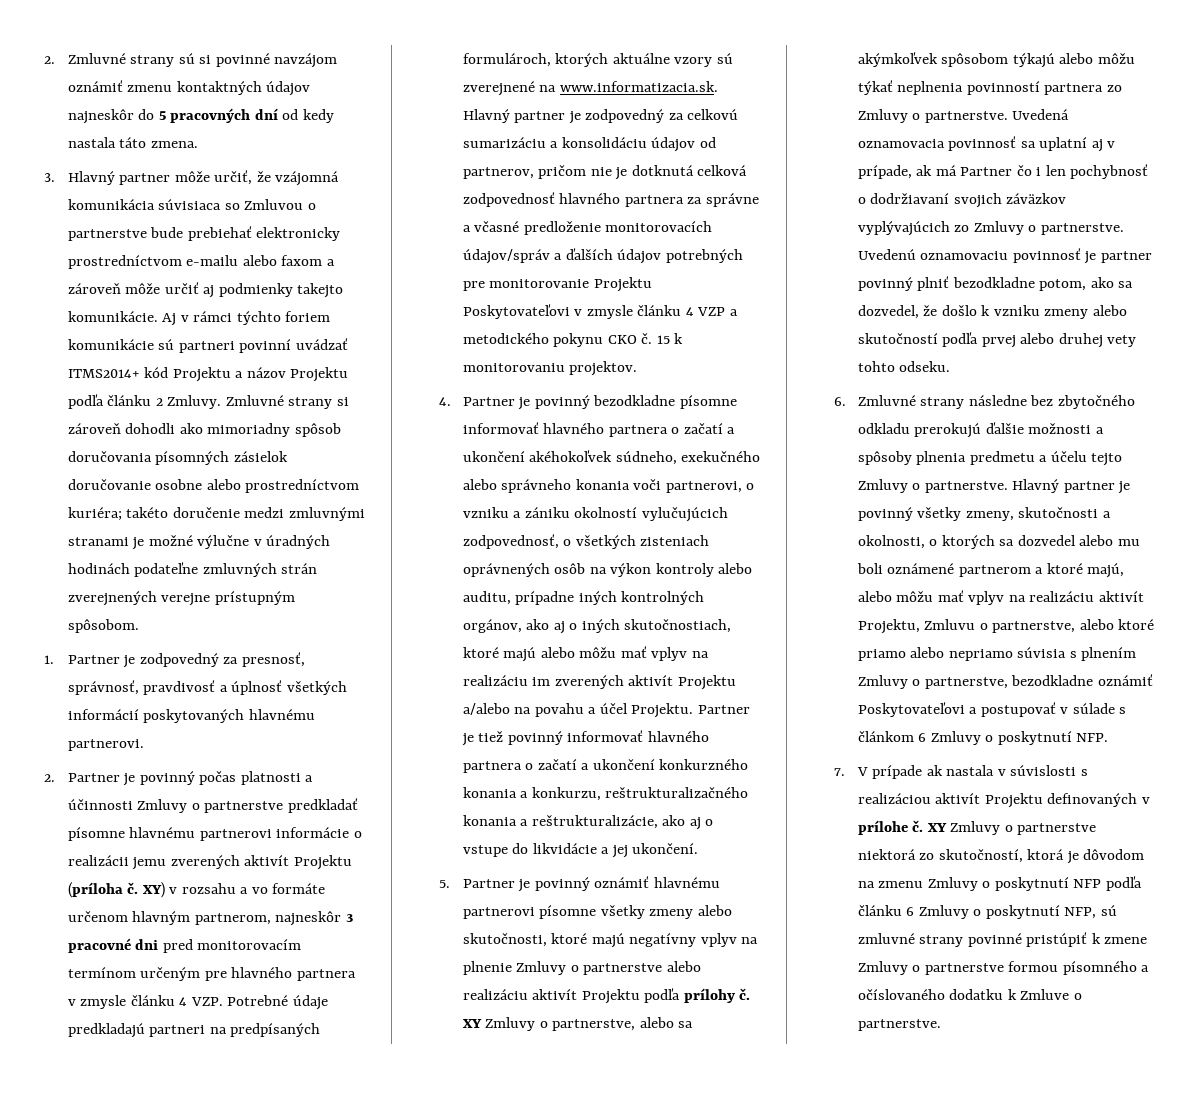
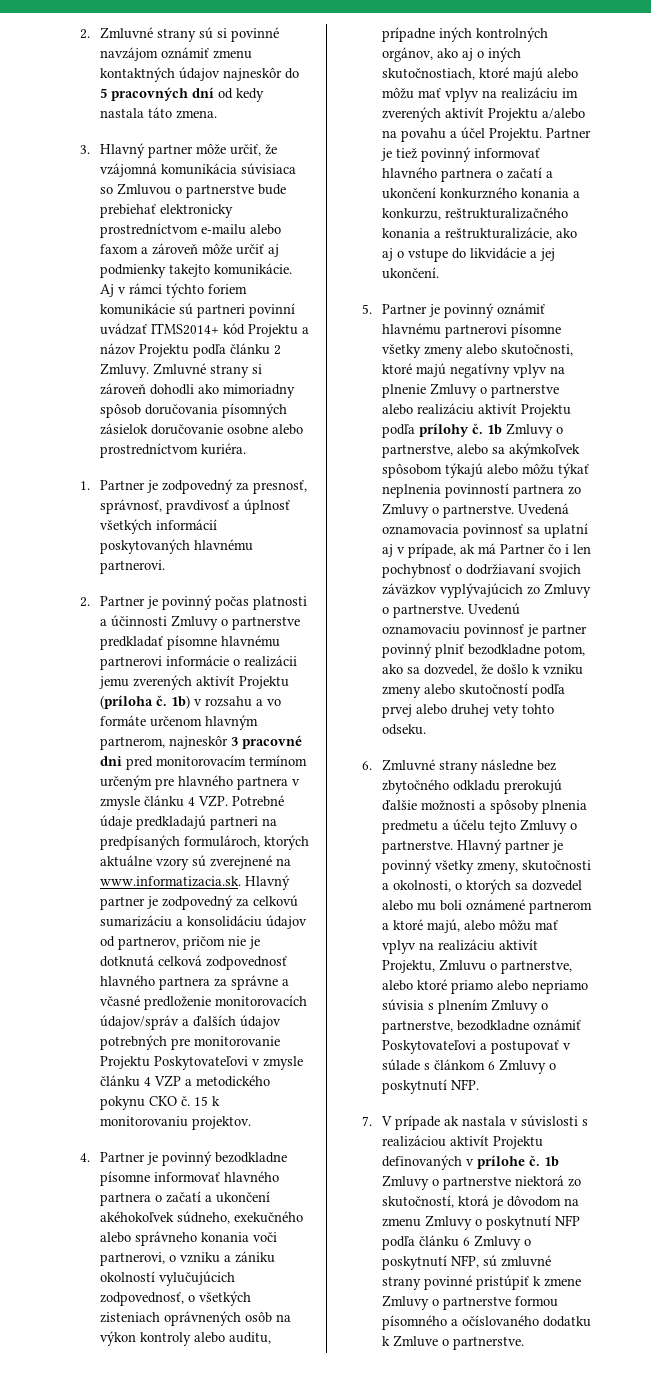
- Zmluvné strany si zároveň dohodli ako mimoriadny spôsob doručovania písomných zásielok doručovanie osobne alebo prostredníctvom kuriéra; takéto doručenie medzi zmluvnými stranami je možné výlučne v úradných hodinách podateľne zmluvných strán zverejnených verejne prístupným spôsobom.
+ Zmluvné strany si zároveň dohodli ako mimoriadny spôsob doručovania písomných zásielok doručovanie osobne alebo prostredníctvom kuriéra.
- XY) v rozsahu a vo formáte určenom hlavným partnerom, najneskôr 3 pracovné dni pred monitorovacím termínom určeným pre hlavného partnera v zmysle článku 4 VZP. Potrebné údaje predkladajú partneri na predpísaných formulároch, ktorých aktuálne vzory sú zverejnené na www.informatizacia.sk. Hlavný partner je zodpovedný za celkovú sumarizáciu a konsolidáciu údajov od partnerov, pričom nie je dotknutá celková zodpovednosť hlavného partnera za správne a včasné predloženie monitorovacích údajov/správ a ďalších údajov potrebných pre monitorovanie Projektu Poskytovateľovi v zmysle článku 4 VZP a metodického pokynu CKO č.
+ 1b) v rozsahu a vo formáte určenom hlavným partnerom, najneskôr 3 pracovné dni pred monitorovacím termínom určeným pre hlavného partnera v zmysle článku 4 VZP. Potrebné údaje predkladajú partneri na predpísaných formulároch, ktorých aktuálne vzory sú zverejnené na www.informatizacia.sk. Hlavný partner je zodpovedný za celkovú sumarizáciu a konsolidáciu údajov od partnerov, pričom nie je dotknutá celková zodpovednosť hlavného partnera za správne a včasné predloženie monitorovacích údajov/správ a ďalších údajov potrebných pre monitorovanie Projektu Poskytovateľovi v zmysle článku 4 VZP a metodického pokynu CKO č.
- XY Zmluvy o partnerstve, alebo sa akýmkoľvek spôsobom týkajú alebo môžu týkať neplnenia povinností partnera zo Zmluvy o partnerstve.
+ 1b Zmluvy o partnerstve, alebo sa akýmkoľvek spôsobom týkajú alebo môžu týkať neplnenia povinností partnera zo Zmluvy o partnerstve.
- XY Zmluvy o partnerstve niektorá zo skutočností, ktorá je dôvodom na zmenu Zmluvy o poskytnutí NFP podľa článku 6 Zmluvy o poskytnutí NFP, sú zmluvné strany povinné pristúpiť k zmene Zmluvy o partnerstve formou písomného a očíslovaného dodatku k Zmluve o partnerstve.
+ 1b Zmluvy o partnerstve niektorá zo skutočností, ktorá je dôvodom na zmenu Zmluvy o poskytnutí NFP podľa článku 6 Zmluvy o poskytnutí NFP, sú zmluvné strany povinné pristúpiť k zmene Zmluvy o partnerstve formou písomného a očíslovaného dodatku k Zmluve o partnerstve.

